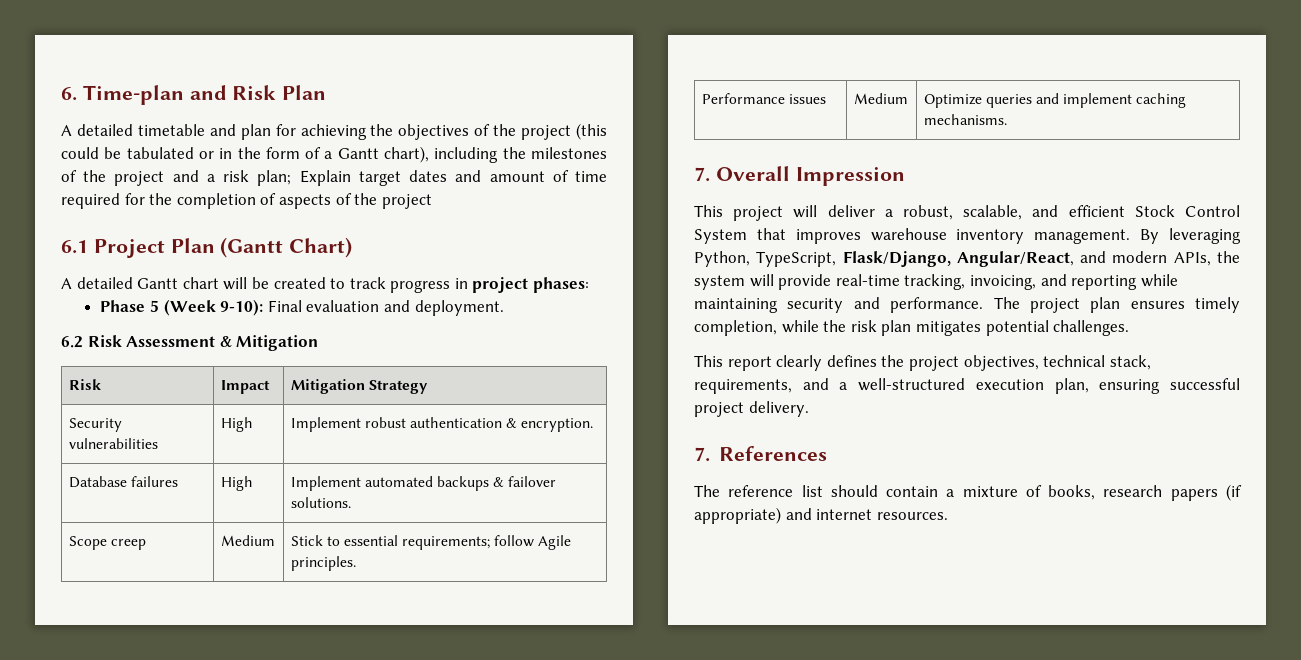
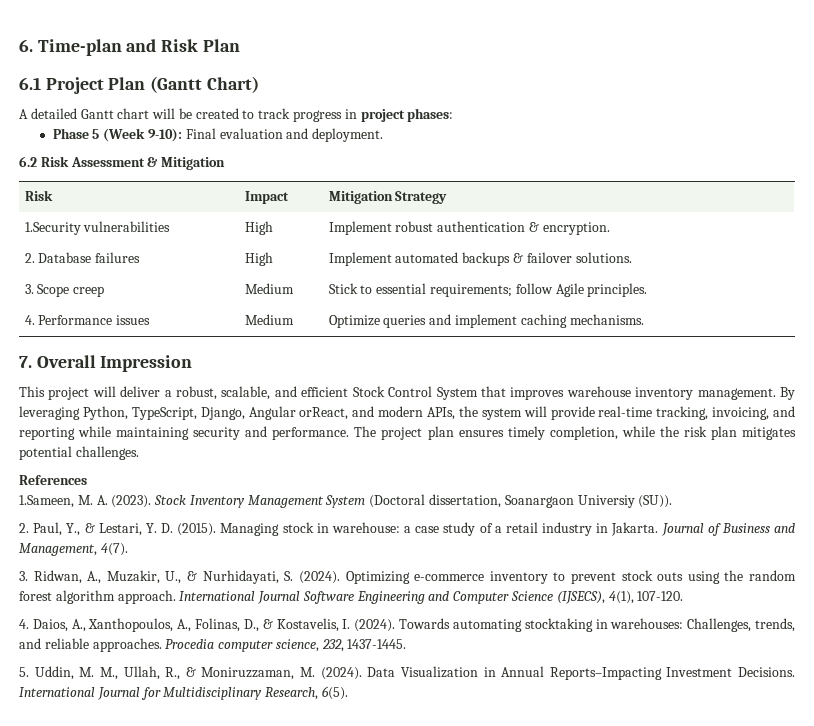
- A detailed timetable and plan for achieving the objectives of the project (this could be tabulated or in the form of a Gantt chart), including the milestones of the project and a risk plan; Explain target dates and amount of time required for the completion of aspects of the project
- Security vulnerabilities | High | Implement robust authentication & encryption.
+ 1.Security vulnerabilities | High | Implement robust authentication & encryption.
- Database failures | High | Implement automated backups & failover solutions.
+ 2. Database failures | High | Implement automated backups & failover solutions.
- Scope creep | Medium | Stick to essential requirements; follow Agile principles.
+ 3. Scope creep | Medium | Stick to essential requirements; follow Agile principles.
- Performance issues | Medium | Optimize queries and implement caching mechanisms.
+ 4. Performance issues | Medium | Optimize queries and implement caching mechanisms.
- By leveraging Python, TypeScript, Flask/Django, Angular/React, and modern APIs, the system will provide real-time tracking, invoicing, and reporting while maintaining security and performance.
+ By leveraging Python, TypeScript, Django, Angular orReact, and modern APIs, the system will provide real-time tracking, invoicing, and reporting while maintaining security and performance.
- This report clearly defines the project objectives, technical stack, requirements, and a well-structured execution plan, ensuring successful project delivery.
- 7. References
- The reference list should contain a mixture of books, research papers (if appropriate) and internet resources.
+ References
+ 1.Sameen, M. A. (2023). Stock Inventory Management System (Doctoral dissertation, Soanargaon Universiy (SU)).
+ 2. Paul, Y., & Lestari, Y. D. (2015). Managing stock in warehouse: a case study of a retail industry in Jakarta. Journal of Business and Management, 4(7).
+ 3. Ridwan, A., Muzakir, U., & Nurhidayati, S. (2024). Optimizing e-commerce inventory to prevent stock outs using the random forest algorithm approach. International Journal Software Engineering and Computer Science (IJSECS), 4(1), 107-120.
+ 4. Daios, A., Xanthopoulos, A., Folinas, D., & Kostavelis, I. (2024). Towards automating stocktaking in warehouses: Challenges, trends, and reliable approaches. Procedia computer science, 232, 1437-1445.
+ 5. Uddin, M. M., Ullah, R., & Moniruzzaman, M. (2024). Data Visualization in Annual Reports–Impacting Investment Decisions. International Journal for Multidisciplinary Research, 6(5).

